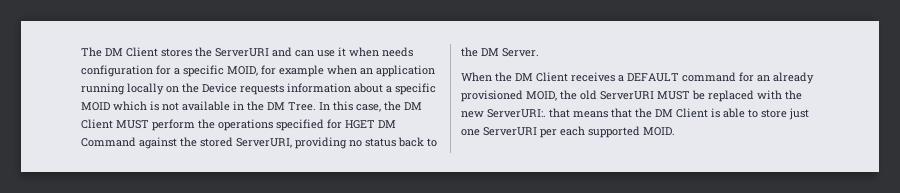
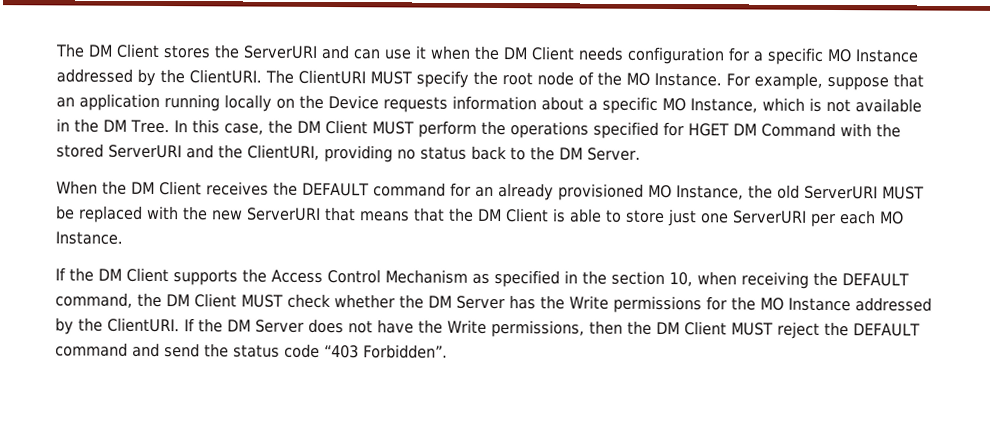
- The DM Client stores the ServerURI and can use it when needs configuration for a specific MOID, for example when an application running locally on the Device requests information about a specific MOID which is not available in the DM Tree.
+ The DM Client stores the ServerURI and can use it when the DM Client needs configuration for a specific MO Instance addressed by the ClientURI. The ClientURI MUST specify the root node of the MO Instance. For example, suppose that an application running locally on the Device requests information about a specific MO Instance, which is not available in the DM Tree.
- In this case, the DM Client MUST perform the operations specified for HGET DM Command against the stored ServerURI, providing no status back to the DM Server.
+ In this case, the DM Client MUST perform the operations specified for HGET DM Command with the stored ServerURI and the ClientURI, providing no status back to the DM Server.
- When the DM Client receives a DEFAULT command for an already provisioned MOID, the old ServerURI MUST be replaced with the new ServerURI:. that means that the DM Client is able to store just one ServerURI per each supported MOID.
+ When the DM Client receives the DEFAULT command for an already provisioned MO Instance, the old ServerURI MUST be replaced with the new ServerURI that means that the DM Client is able to store just one ServerURI per each MO Instance.
+ If the DM Client supports the Access Control Mechanism as specified in the section 10, when receiving the DEFAULT command, the DM Client MUST check whether the DM Server has the Write permissions for the MO Instance addressed by the ClientURI. If the DM Server does not have the Write permissions, then the DM Client MUST reject the DEFAULT command and send the status code “403 Forbidden”.

